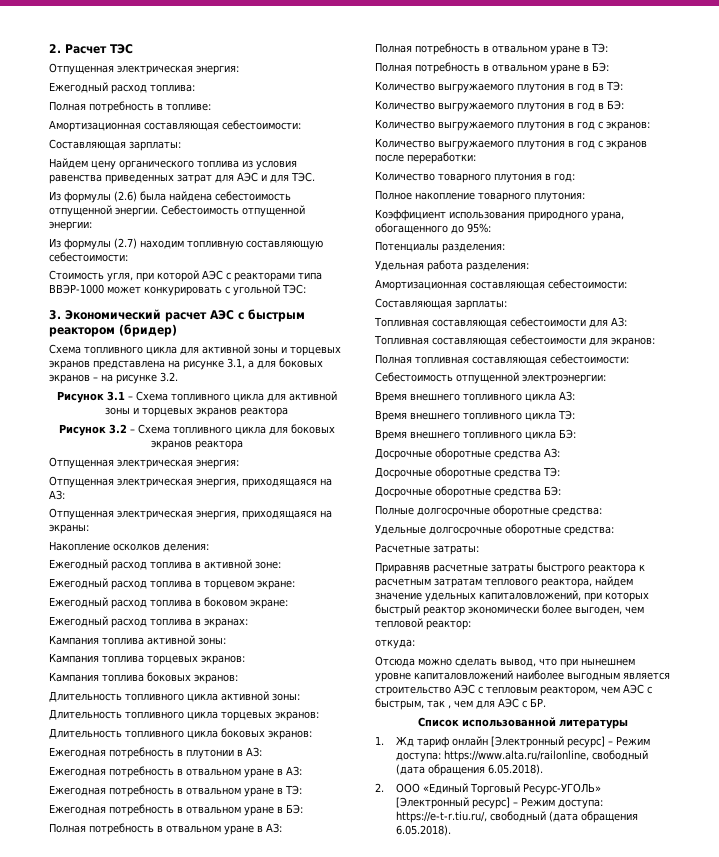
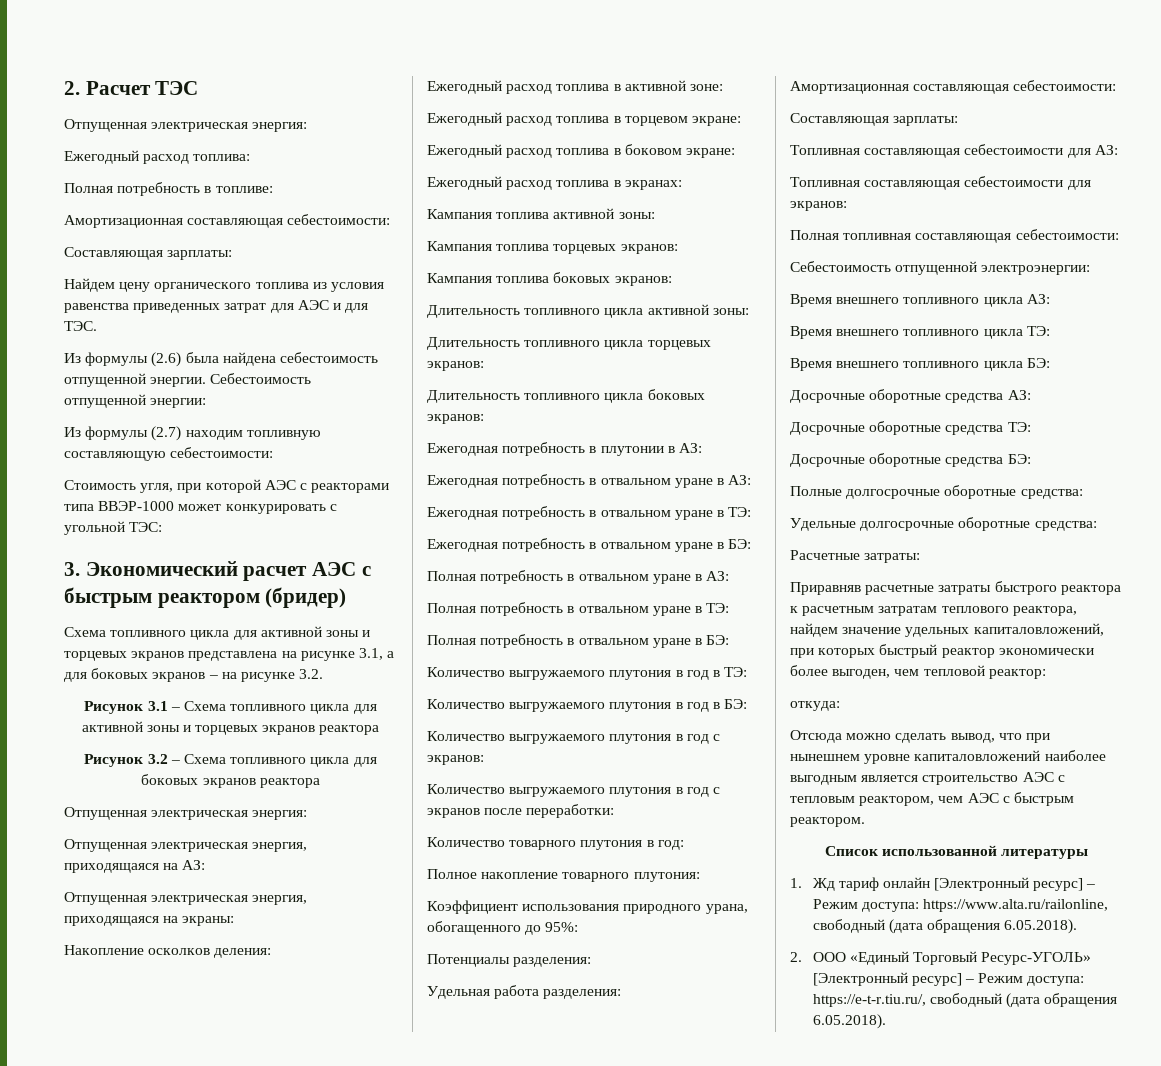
- Отсюда можно сделать вывод, что при нынешнем уровне капиталовложений наиболее выгодным является строительство АЭС с тепловым реактором, чем АЭС с быстрым, так , чем для АЭС с БР.
+ Отсюда можно сделать вывод, что при нынешнем уровне капиталовложений наиболее выгодным является строительство АЭС с тепловым реактором, чем АЭС с быстрым реактором.

